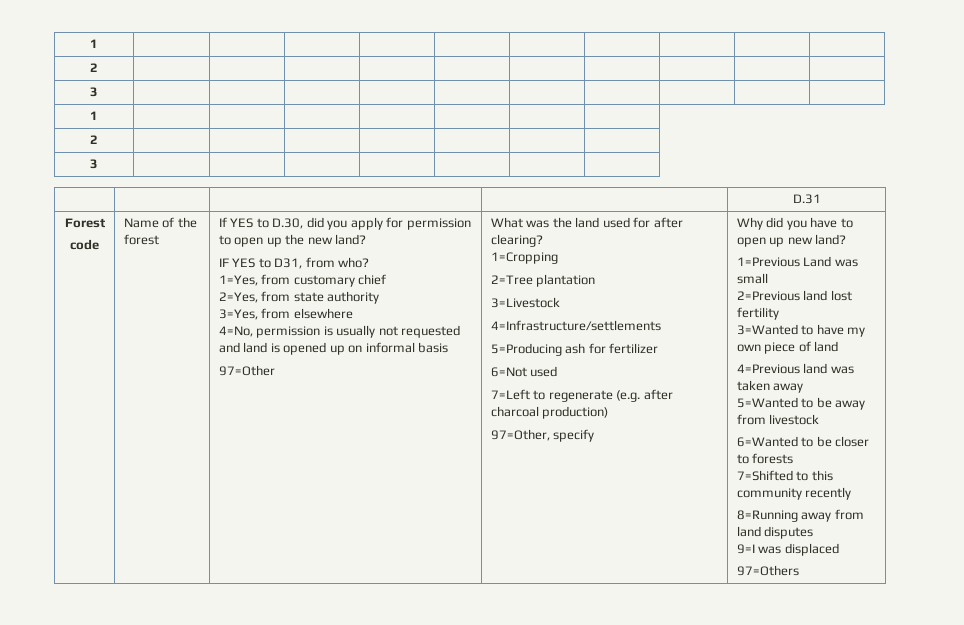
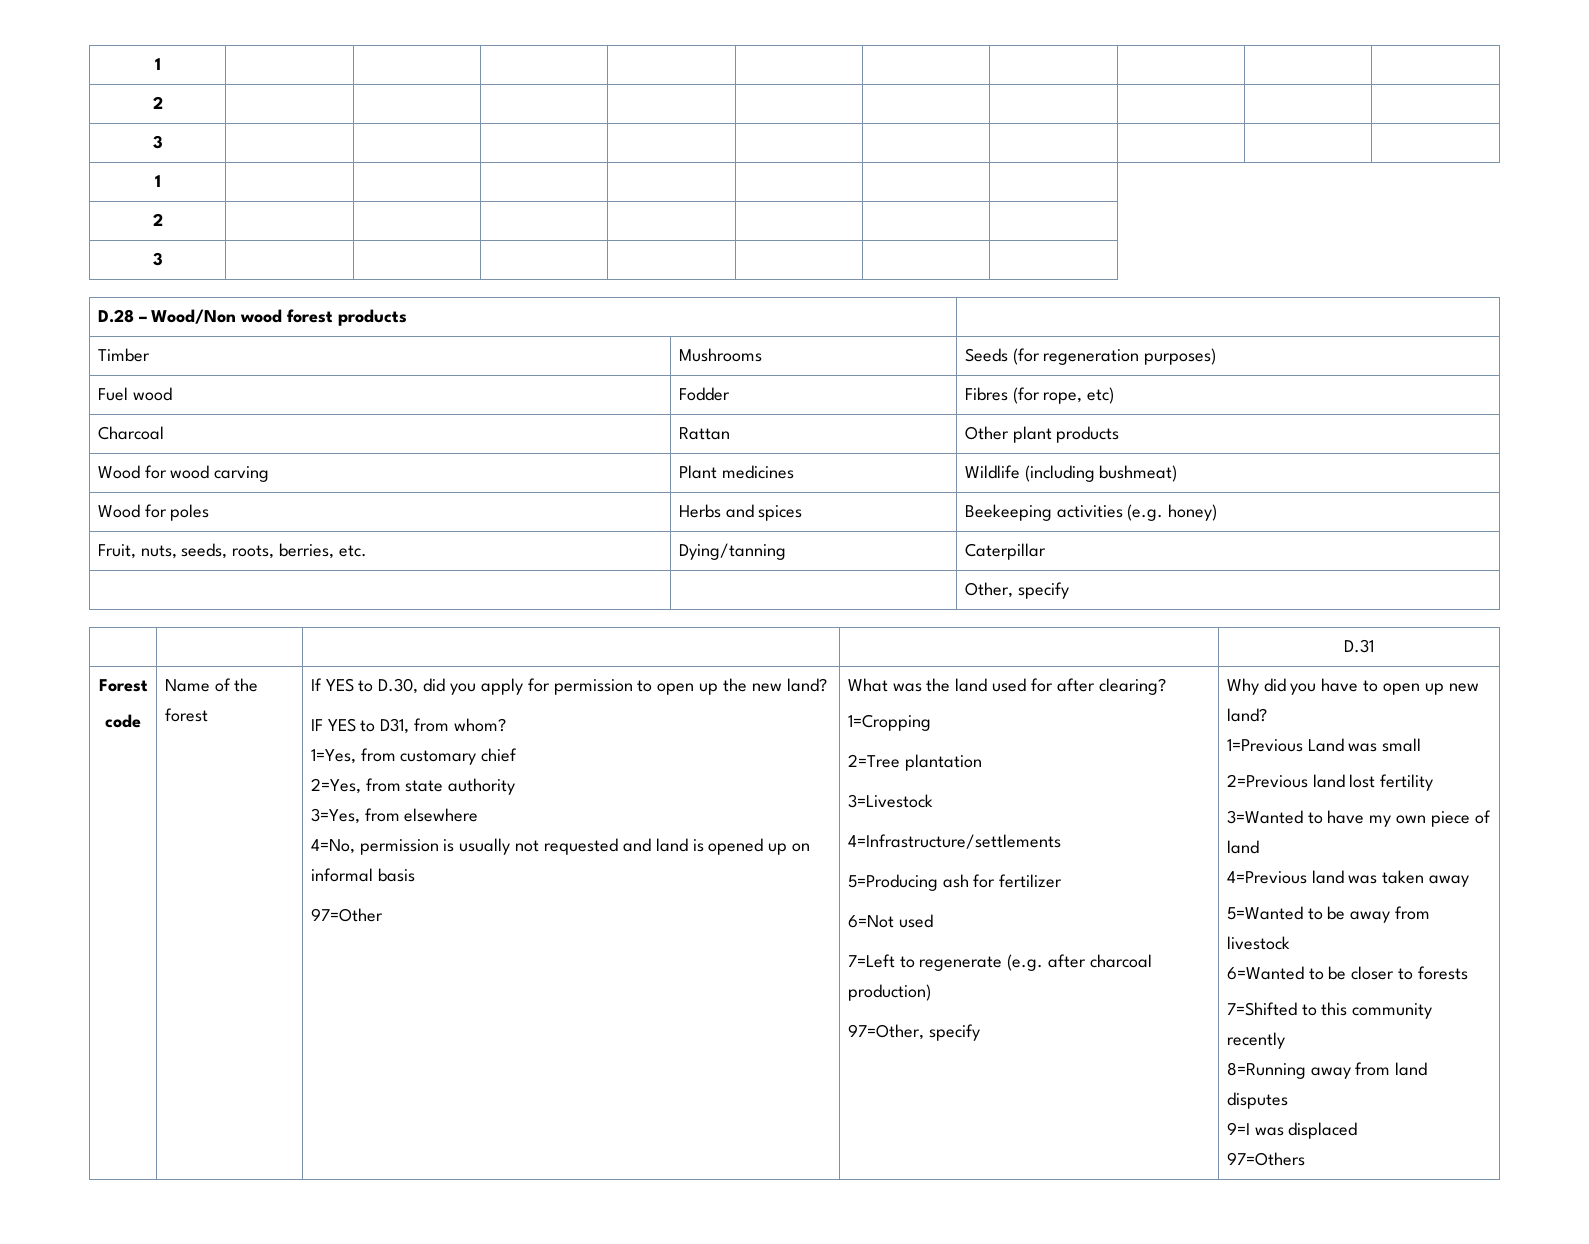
+ D.28 – Wood/Non wood forest products |
+ Timber | Mushrooms | Seeds (for regeneration purposes)
+ Fuel wood | Fodder | Fibres (for rope, etc)
+ Charcoal | Rattan | Other plant products
+ Wood for wood carving | Plant medicines | Wildlife (including bushmeat)
+ Wood for poles | Herbs and spices | Beekeeping activities (e.g. honey)
+ Fruit, nuts, seeds, roots, berries, etc. | Dying/tanning | Caterpillar
+ | | Other, specify
- IF YES to D31, from who?
+ IF YES to D31, from whom?

